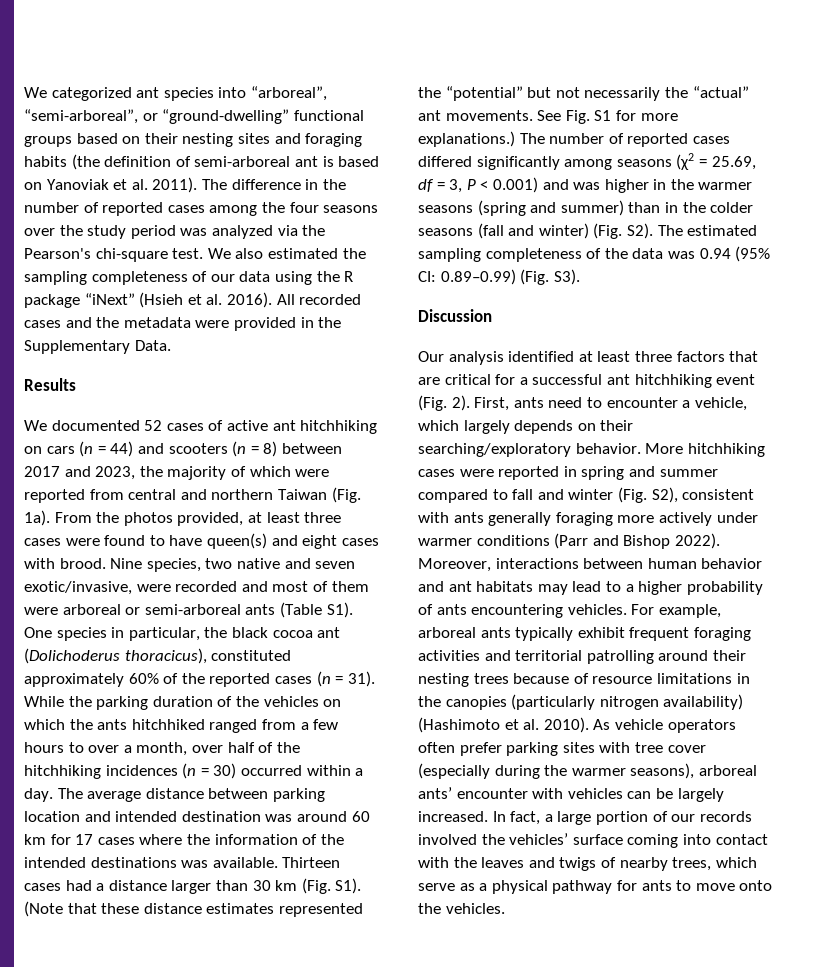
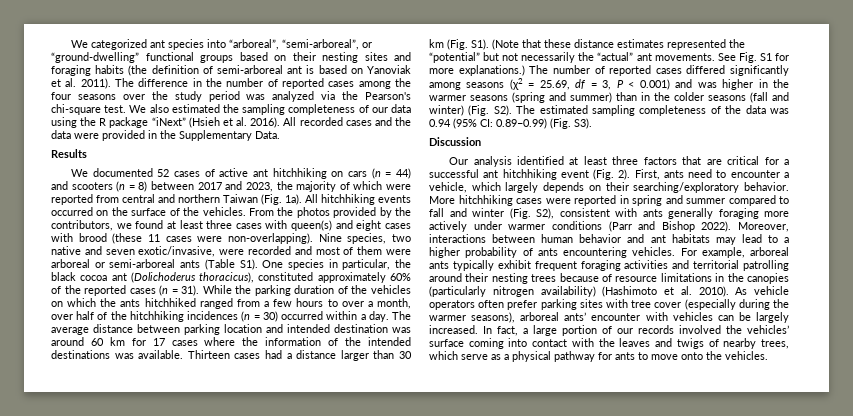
- All recorded cases and the metadata were provided in the Supplementary Data.
+ All recorded cases and the data were provided in the Supplementary Data.
- From the photos provided, at least three cases were found to have queen(s) and eight cases with brood.
+ All hitchhiking events occurred on the surface of the vehicles. From the photos provided by the contributors, we found at least three cases with queen(s) and eight cases with brood (these 11 cases were non-overlapping).

